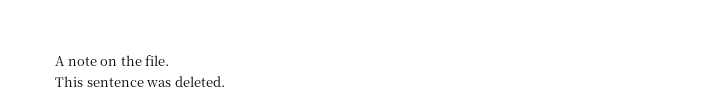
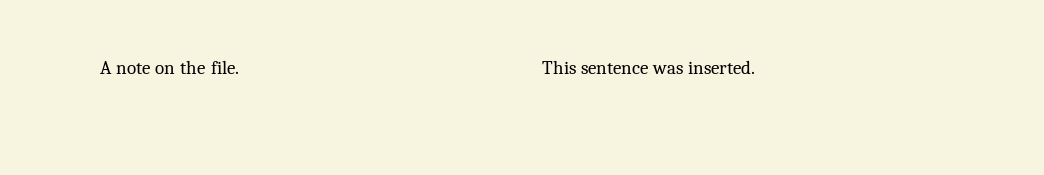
- This sentence was deleted.
+ This sentence was inserted.

